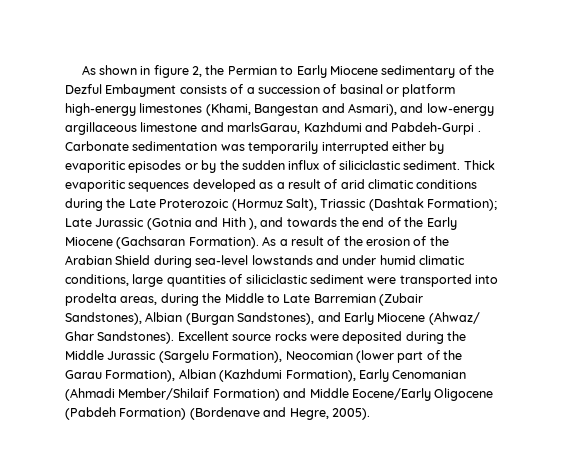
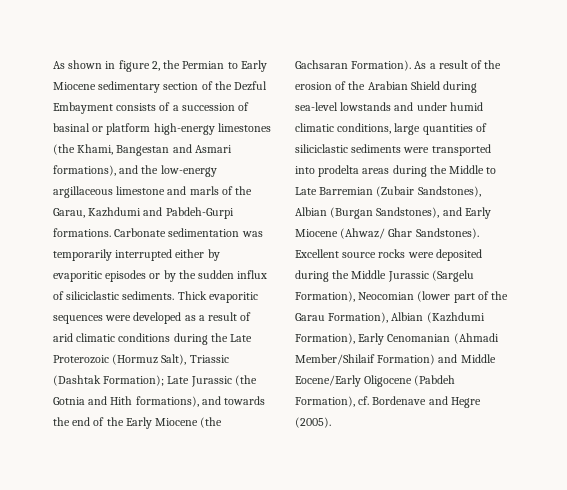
- As shown in figure 2, the Permian to Early Miocene sedimentary of the Dezful Embayment consists of a succession of basinal or platform high-energy limestones (Khami, Bangestan and Asmari), and low-energy argillaceous limestone and marlsGarau, Kazhdumi and Pabdeh-Gurpi .
+ As shown in figure 2, the Permian to Early Miocene sedimentary section of the Dezful Embayment consists of a succession of basinal or platform high-energy limestones (the Khami, Bangestan and Asmari formations), and the low-energy argillaceous limestone and marls of the Garau, Kazhdumi and Pabdeh-Gurpi formations.
- Carbonate sedimentation was temporarily interrupted either by evaporitic episodes or by the sudden influx of siliciclastic sediment.
+ Carbonate sedimentation was temporarily interrupted either by evaporitic episodes or by the sudden influx of siliciclastic sediments.
- Thick evaporitic sequences developed as a result of arid climatic conditions during the Late Proterozoic (Hormuz Salt), Triassic (Dashtak Formation); Late Jurassic (Gotnia and Hith ), and towards the end of the Early Miocene (Gachsaran Formation).
+ Thick evaporitic sequences were developed as a result of arid climatic conditions during the Late Proterozoic (Hormuz Salt), Triassic (Dashtak Formation); Late Jurassic (the Gotnia and Hith formations), and towards the end of the Early Miocene (the Gachsaran Formation).
- As a result of the erosion of the Arabian Shield during sea-level lowstands and under humid climatic conditions, large quantities of siliciclastic sediment were transported into prodelta areas, during the Middle to Late Barremian (Zubair Sandstones), Albian (Burgan Sandstones), and Early Miocene (Ahwaz/ Ghar Sandstones).
+ As a result of the erosion of the Arabian Shield during sea-level lowstands and under humid climatic conditions, large quantities of siliciclastic sediments were transported into prodelta areas during the Middle to Late Barremian (Zubair Sandstones), Albian (Burgan Sandstones), and Early Miocene (Ahwaz/ Ghar Sandstones).
- Excellent source rocks were deposited during the Middle Jurassic (Sargelu Formation), Neocomian (lower part of the Garau Formation), Albian (Kazhdumi Formation), Early Cenomanian (Ahmadi Member/Shilaif Formation) and Middle Eocene/Early Oligocene (Pabdeh Formation) (Bordenave and Hegre, 2005).
+ Excellent source rocks were deposited during the Middle Jurassic (Sargelu Formation), Neocomian (lower part of the Garau Formation), Albian (Kazhdumi Formation), Early Cenomanian (Ahmadi Member/Shilaif Formation) and Middle Eocene/Early Oligocene (Pabdeh Formation), cf. Bordenave and Hegre (2005).

